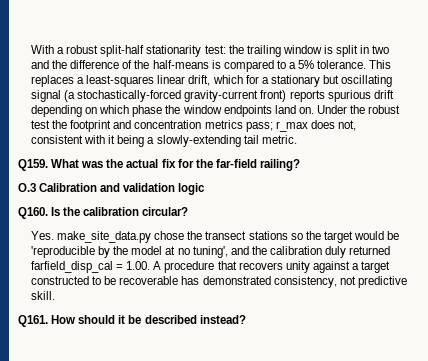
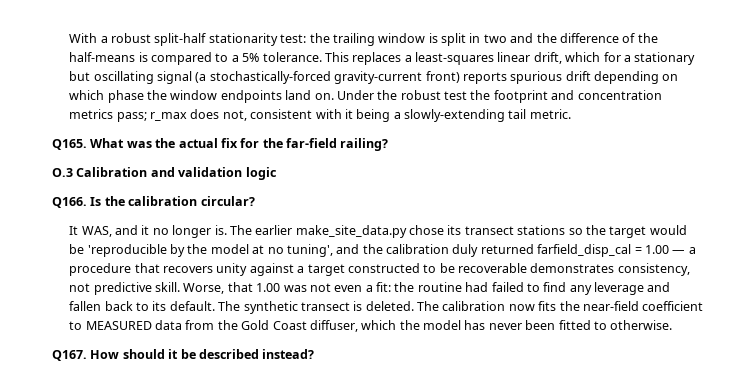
- Q159.
+ Q165.
- Q160.
+ Q166.
- Yes. make_site_data.py chose the transect stations so the target would be 'reproducible by the model at no tuning', and the calibration duly returned farfield_disp_cal = 1.00. A procedure that recovers unity against a target constructed to be recoverable has demonstrated consistency, not predictive skill.
- Q161.
+ It WAS, and it no longer is. The earlier make_site_data.py chose its transect stations so the target would be 'reproducible by the model at no tuning', and the calibration duly returned farfield_disp_cal = 1.00 — a procedure that recovers unity against a target constructed to be recoverable demonstrates consistency, not predictive skill. Worse, that 1.00 was not even a fit: the routine had failed to find any leverage and fallen back to its default. The synthetic transect is deleted. The calibration now fits the near-field coefficient to MEASURED data from the Gold Coast diffuser, which the model has never been fitted to otherwise.
+ Q167.

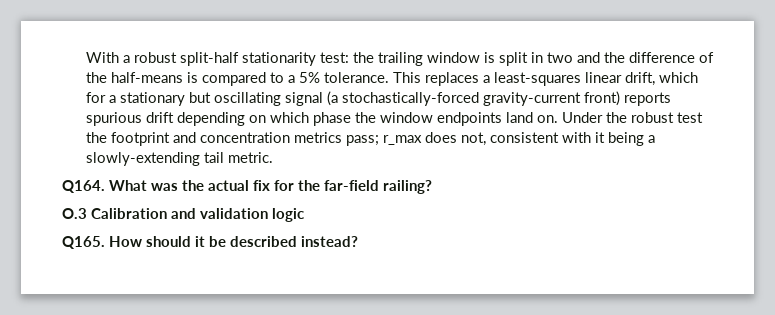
- Q165.
+ Q164.
- Q166. Is the calibration circular?
- It WAS, and it no longer is. The earlier make_site_data.py chose its transect stations so the target would be 'reproducible by the model at no tuning', and the calibration duly returned farfield_disp_cal = 1.00 — a procedure that recovers unity against a target constructed to be recoverable demonstrates consistency, not predictive skill. Worse, that 1.00 was not even a fit: the routine had failed to find any leverage and fallen back to its default. The synthetic transect is deleted. The calibration now fits the near-field coefficient to MEASURED data from the Gold Coast diffuser, which the model has never been fitted to otherwise.
- Q167.
+ Q165.

